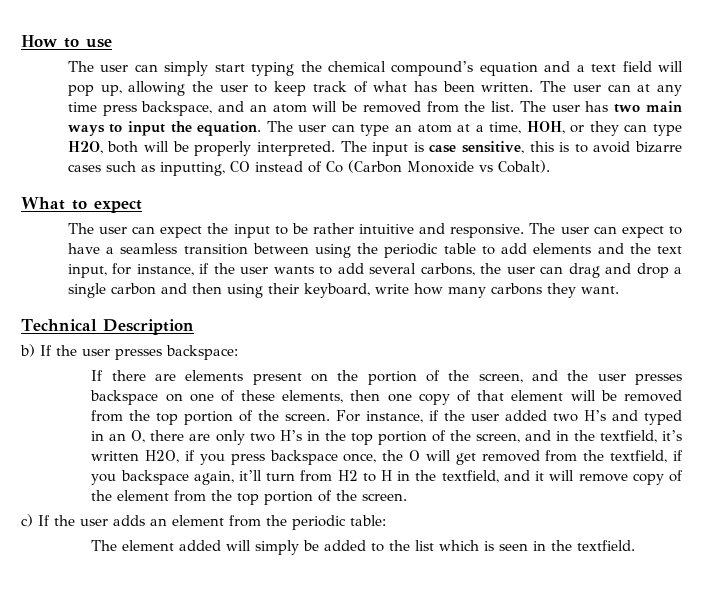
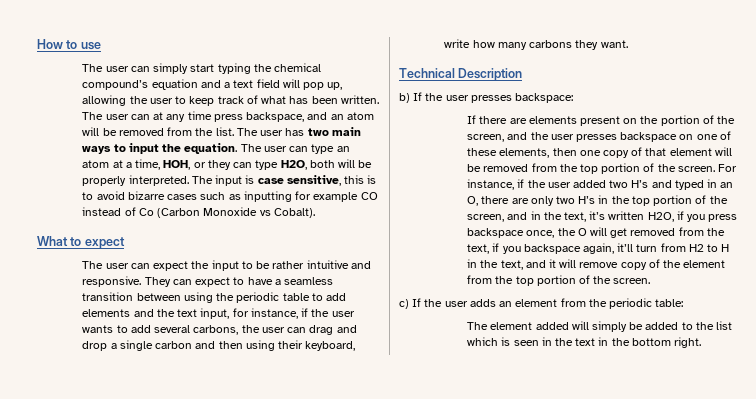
- The input is case sensitive, this is to avoid bizarre cases such as inputting, CO instead of Co (Carbon Monoxide vs Cobalt).
+ The input is case sensitive, this is to avoid bizarre cases such as inputting for example CO instead of Co (Carbon Monoxide vs Cobalt).
- The user can expect to have a seamless transition between using the periodic table to add elements and the text input, for instance, if the user wants to add several carbons, the user can drag and drop a single carbon and then using their keyboard, write how many carbons they want.
+ They can expect to have a seamless transition between using the periodic table to add elements and the text input, for instance, if the user wants to add several carbons, the user can drag and drop a single carbon and then using their keyboard, write how many carbons they want.
- For instance, if the user added two H’s and typed in an O, there are only two H’s in the top portion of the screen, and in the textfield, it’s written H2O, if you press backspace once, the O will get removed from the textfield, if you backspace again, it’ll turn from H2 to H in the textfield, and it will remove copy of the element from the top portion of the screen.
+ For instance, if the user added two H’s and typed in an O, there are only two H’s in the top portion of the screen, and in the text, it’s written H2O, if you press backspace once, the O will get removed from the text, if you backspace again, it’ll turn from H2 to H in the text, and it will remove copy of the element from the top portion of the screen.
- The element added will simply be added to the list which is seen in the textfield.
+ The element added will simply be added to the list which is seen in the text in the bottom right.

